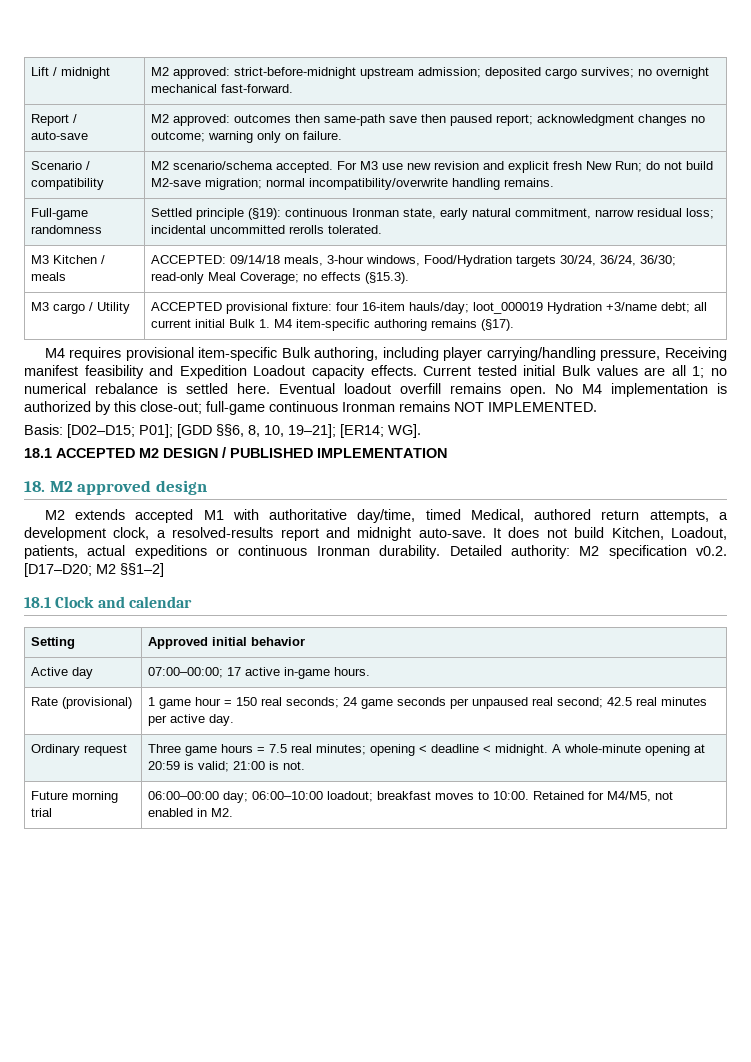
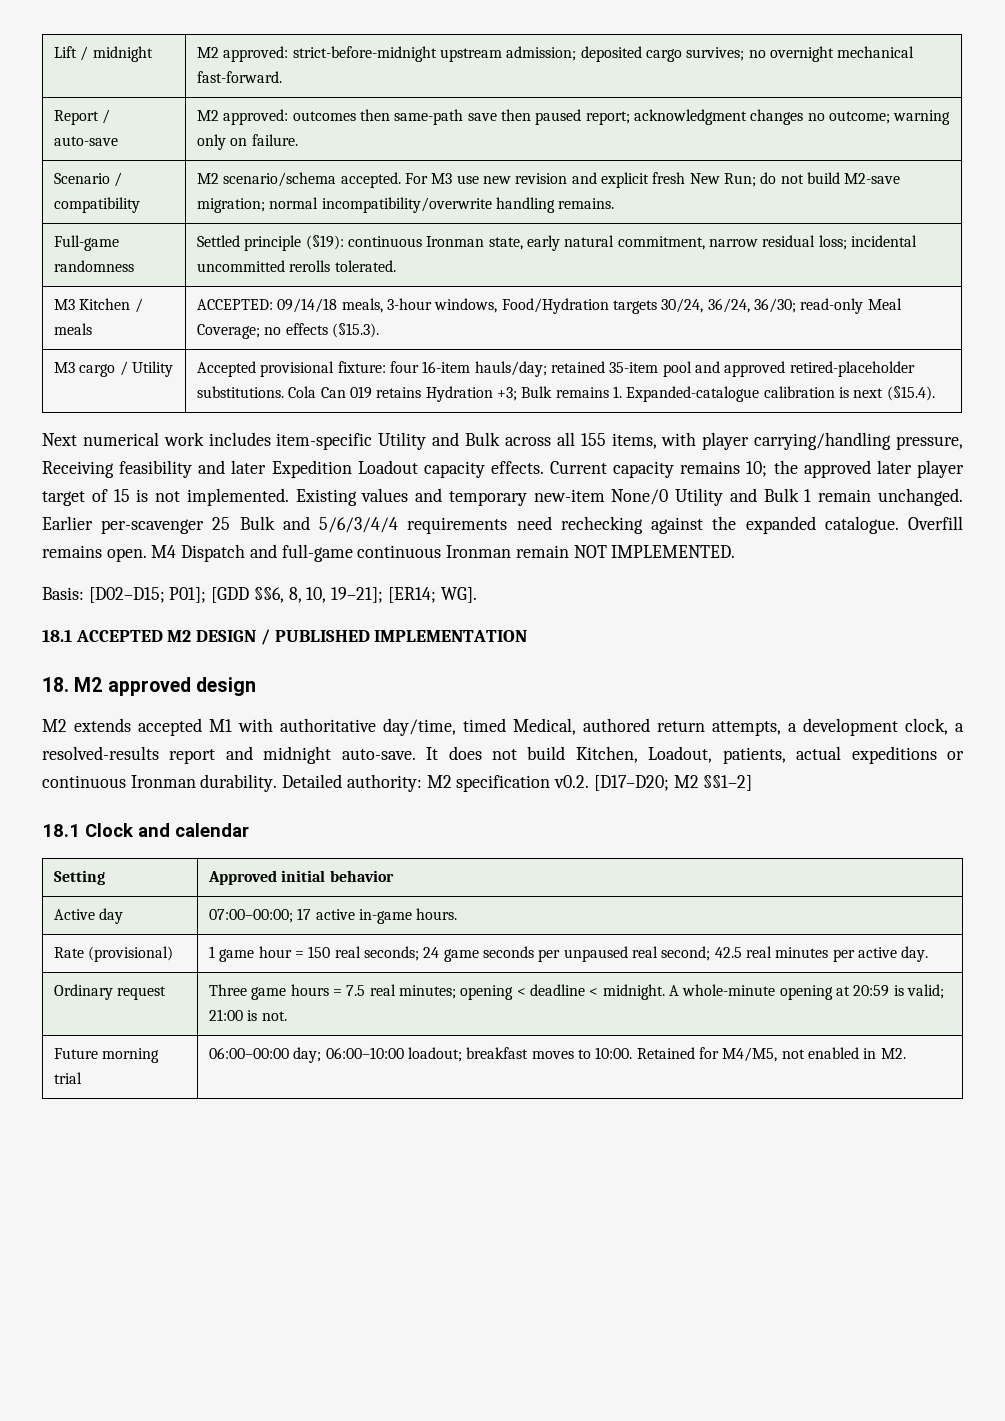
- M3 cargo / Utility | ACCEPTED provisional fixture: four 16-item hauls/day; loot_000019 Hydration +3/name debt; all current initial Bulk 1. M4 item-specific authoring remains (§17).
- M4 requires provisional item-specific Bulk authoring, including player carrying/handling pressure, Receiving manifest feasibility and Expedition Loadout capacity effects.
+ M3 cargo / Utility | Accepted provisional fixture: four 16-item hauls/day; retained 35-item pool and approved retired-placeholder substitutions. Cola Can 019 retains Hydration +3; Bulk remains 1. Expanded-catalogue calibration is next (§15.4).
+ Next numerical work includes item-specific Utility and Bulk across all 155 items, with player carrying/handling pressure, Receiving feasibility and later Expedition Loadout capacity effects.
- Current tested initial Bulk values are all 1; no numerical rebalance is settled here. Eventual loadout overfill remains open. No M4 implementation is authorized by this close-out; full-game continuous Ironman remains NOT IMPLEMENTED.
+ Current capacity remains 10; the approved later player target of 15 is not implemented. Existing values and temporary new-item None/0 Utility and Bulk 1 remain unchanged. Earlier per-scavenger 25 Bulk and 5/6/3/4/4 requirements need rechecking against the expanded catalogue. Overfill remains open. M4 Dispatch and full-game continuous Ironman remain NOT IMPLEMENTED.

